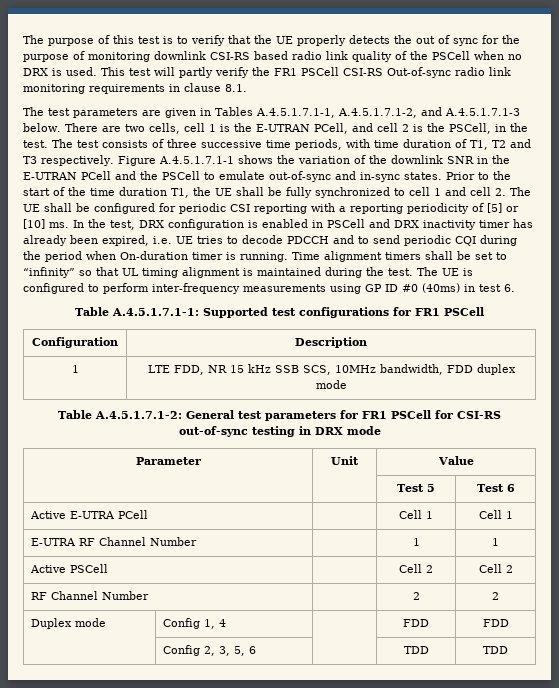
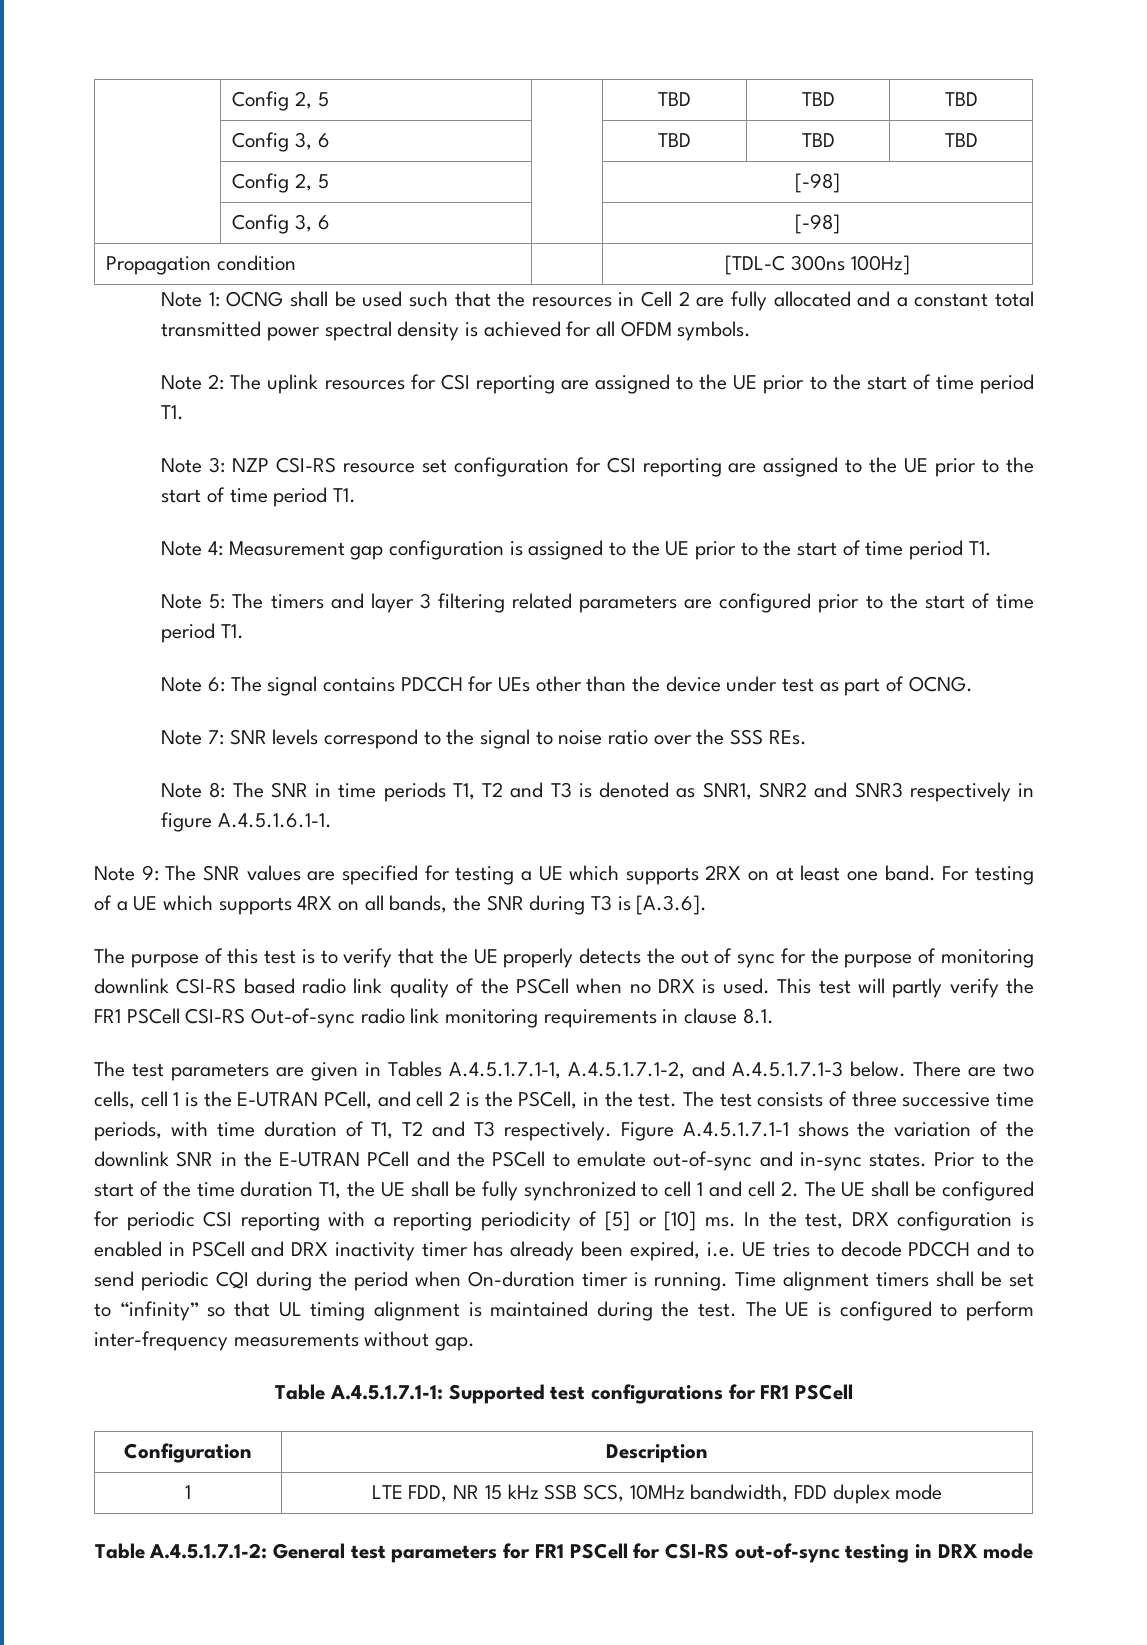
+ | Config 2, 5 | | TBD | TBD | TBD
+ | Config 3, 6 | | TBD | TBD | TBD
+ | Config 2, 5 | | [-98]
+ | Config 3, 6 | | [-98]
+ Propagation condition | | [TDL-C 300ns 100Hz]
+ Note 1: OCNG shall be used such that the resources in Cell 2 are fully allocated and a constant total transmitted power spectral density is achieved for all OFDM symbols.
+ Note 2: The uplink resources for CSI reporting are assigned to the UE prior to the start of time period T1.
+ Note 3: NZP CSI-RS resource set configuration for CSI reporting are assigned to the UE prior to the start of time period T1.
+ Note 4: Measurement gap configuration is assigned to the UE prior to the start of time period T1.
+ Note 5: The timers and layer 3 filtering related parameters are configured prior to the start of time period T1.
+ Note 6: The signal contains PDCCH for UEs other than the device under test as part of OCNG.
+ Note 7: SNR levels correspond to the signal to noise ratio over the SSS REs.
+ Note 8: The SNR in time periods T1, T2 and T3 is denoted as SNR1, SNR2 and SNR3 respectively in figure A.4.5.1.6.1-1.
+ Note 9: The SNR values are specified for testing a UE which supports 2RX on at least one band. For testing of a UE which supports 4RX on all bands, the SNR during T3 is [A.3.6].
- The UE is configured to perform inter-frequency measurements using GP ID #0 (40ms) in test 6.
+ The UE is configured to perform inter-frequency measurements without gap.
- Parameter | Unit | Value
- | | Test 5 | Test 6
- Active E-UTRA PCell | | Cell 1 | Cell 1
- E-UTRA RF Channel Number | | 1 | 1
- Active PSCell | | Cell 2 | Cell 2
- RF Channel Number | | 2 | 2
- Duplex mode | Config 1, 4 | | FDD | FDD
- | Config 2, 3, 5, 6 | | TDD | TDD

